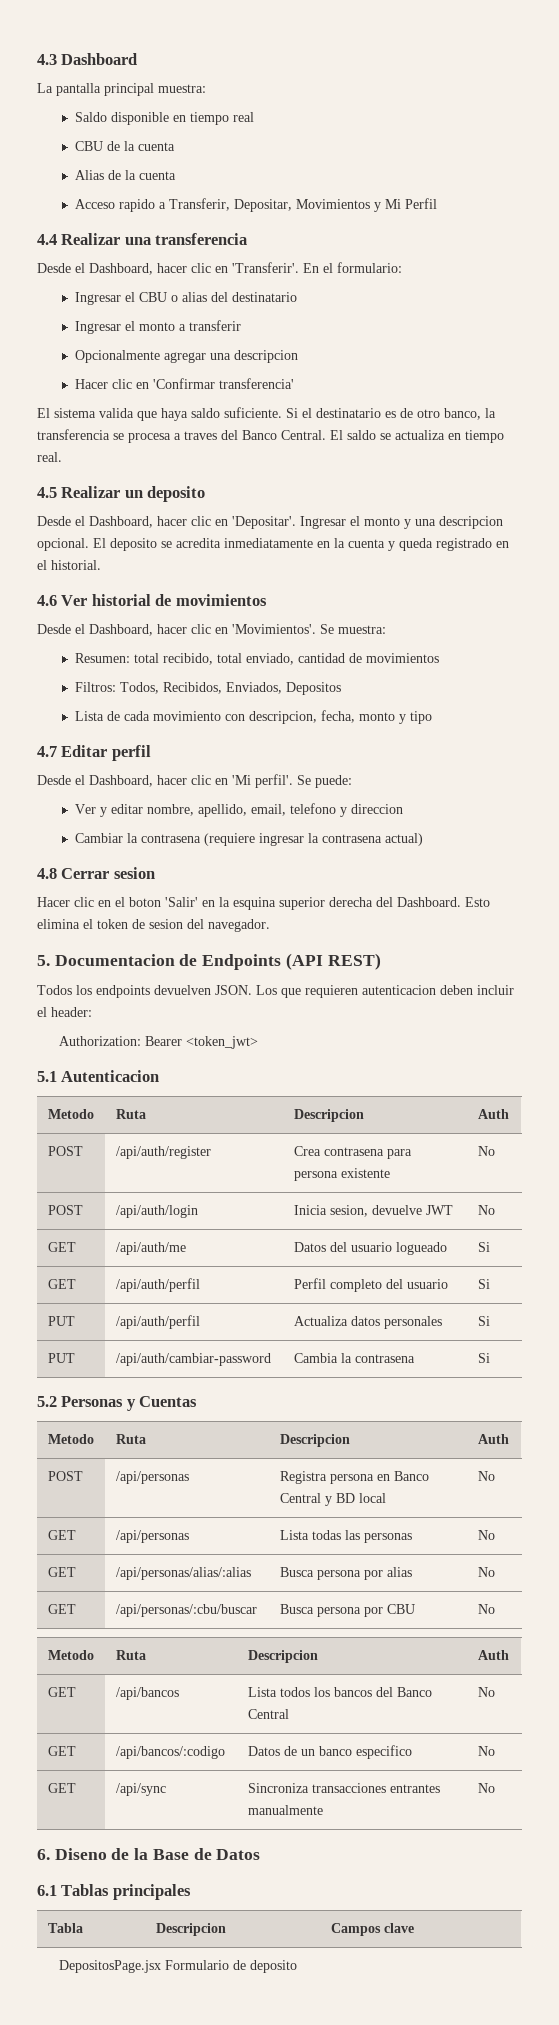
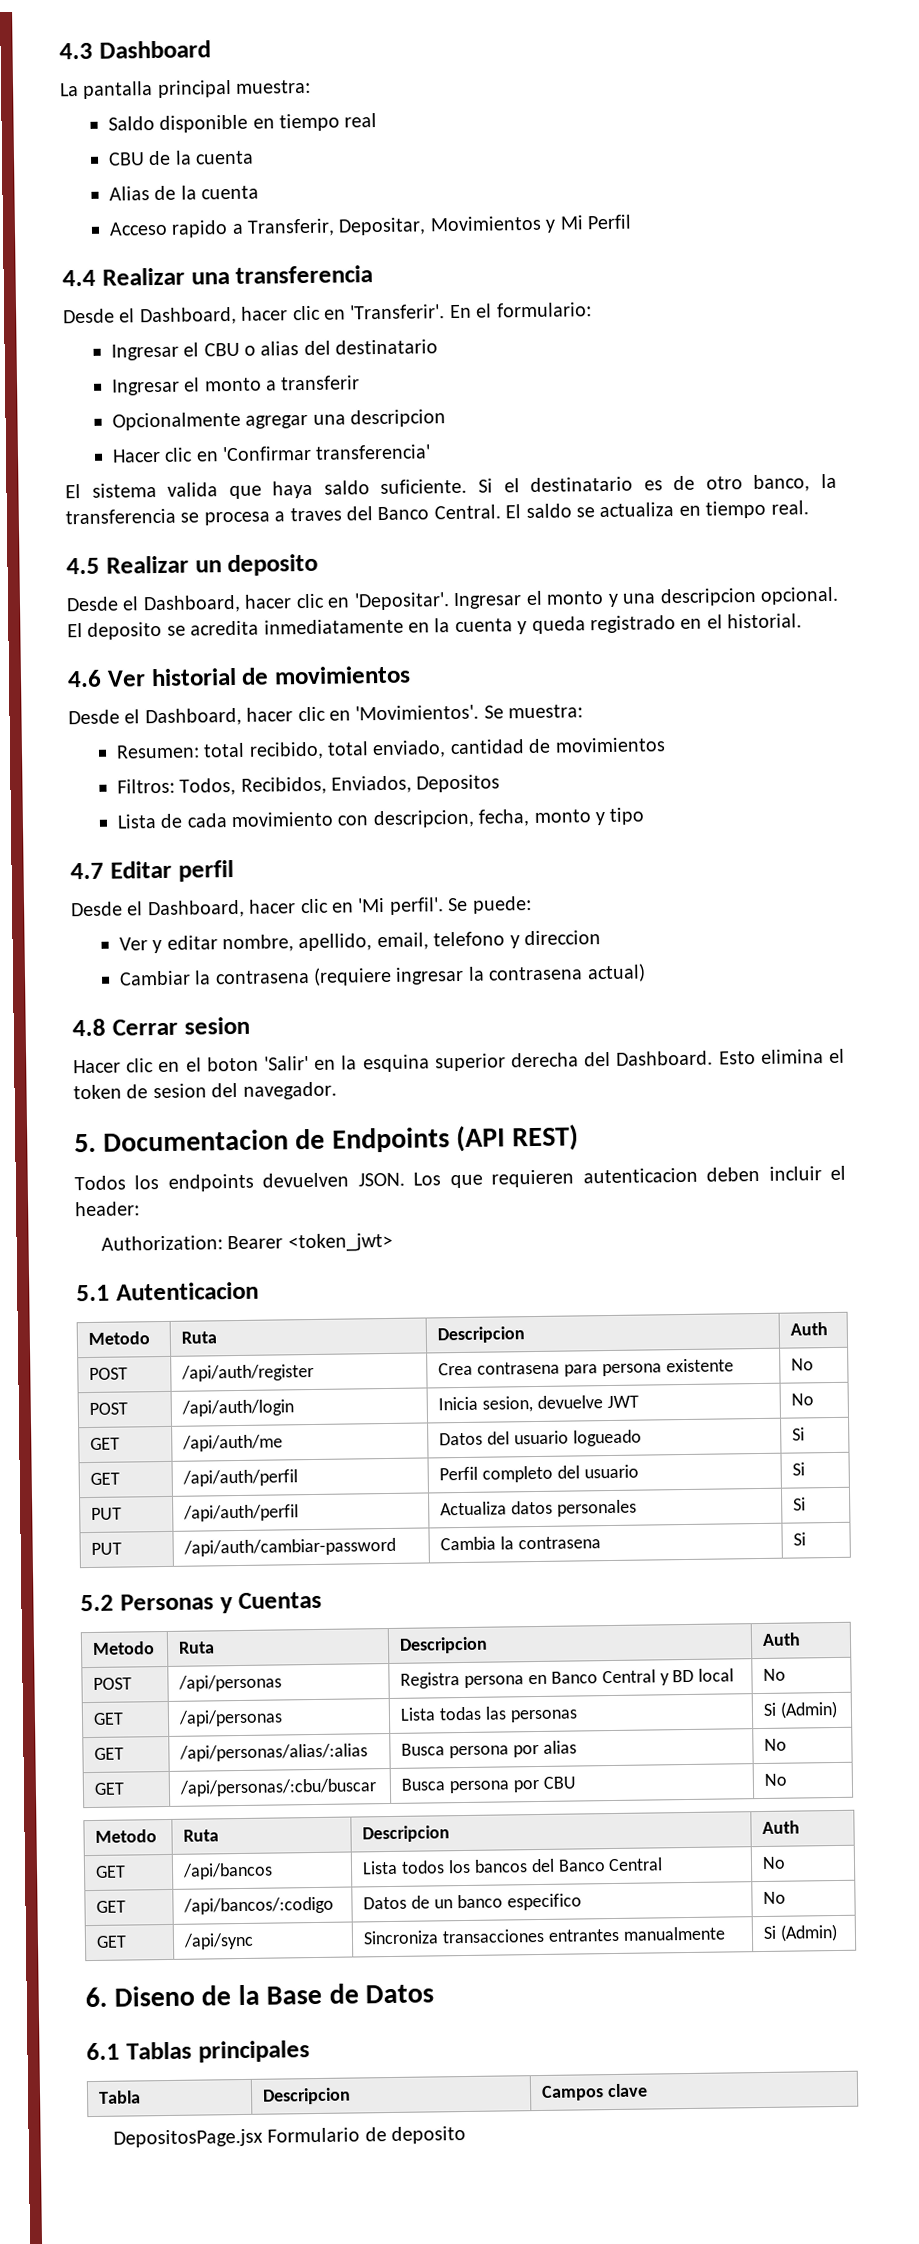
- GET | /api/personas | Lista todas las personas | No
+ GET | /api/personas | Lista todas las personas | Si (Admin)
- GET | /api/sync | Sincroniza transacciones entrantes manualmente | No
+ GET | /api/sync | Sincroniza transacciones entrantes manualmente | Si (Admin)

